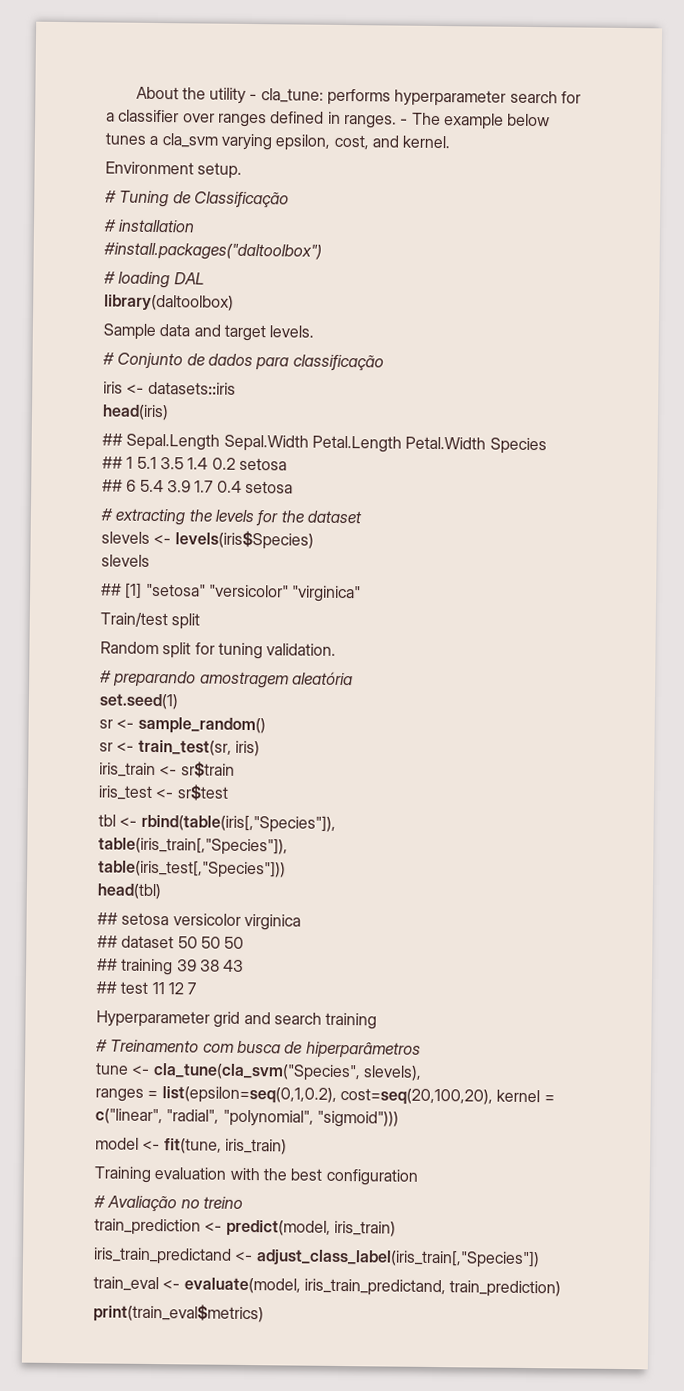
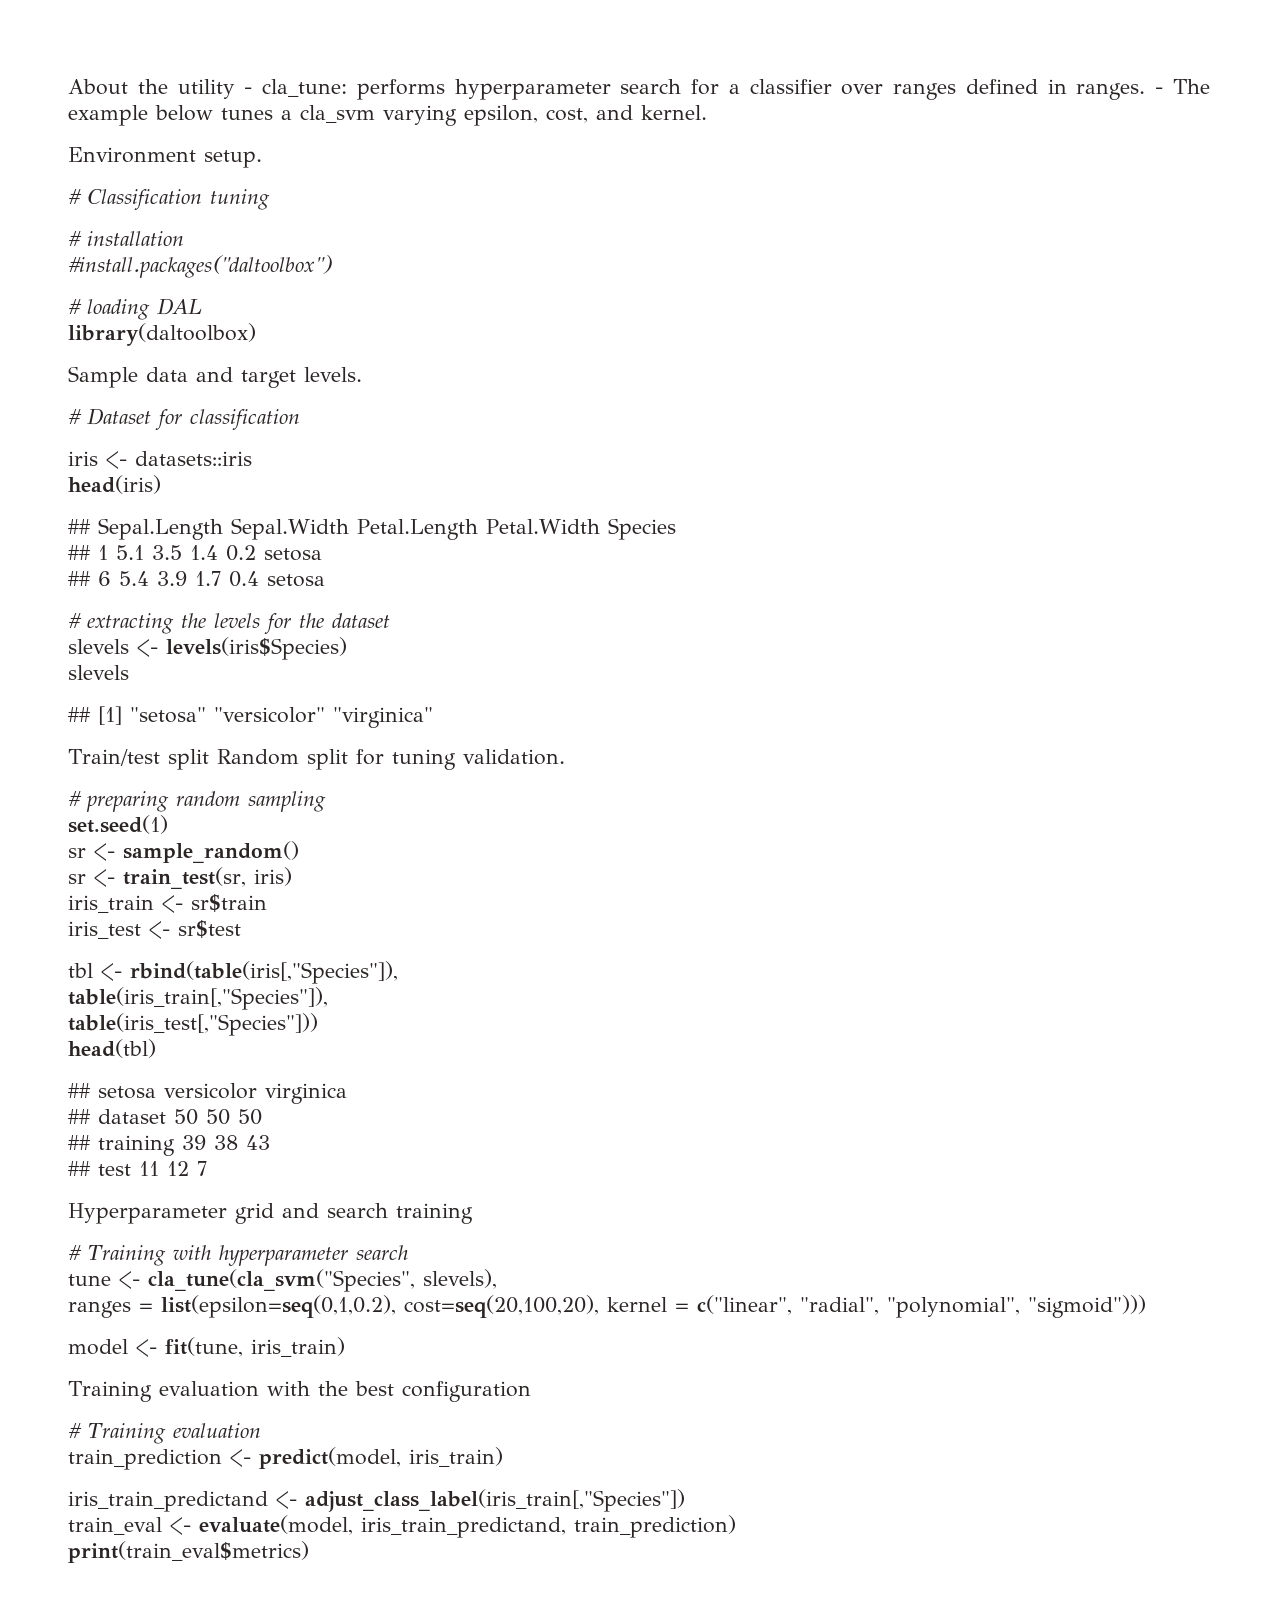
- # Tuning de Classificação
+ # Classification tuning
- # Conjunto de dados para classificação
+ # Dataset for classification
- Train/test split
- Random split for tuning validation.
+ Train/test split Random split for tuning validation.
- # preparando amostragem aleatória
+ # preparing random sampling
- # Treinamento com busca de hiperparâmetros
+ # Training with hyperparameter search
- # Avaliação no treino
+ # Training evaluation

